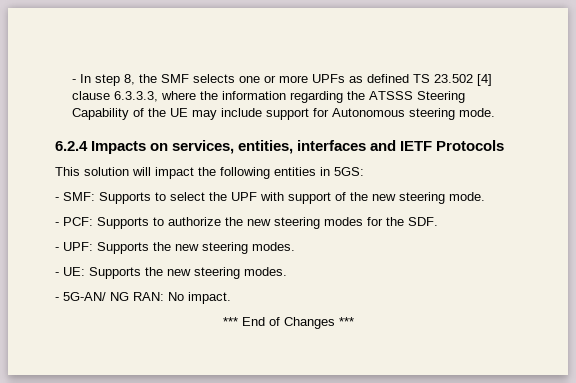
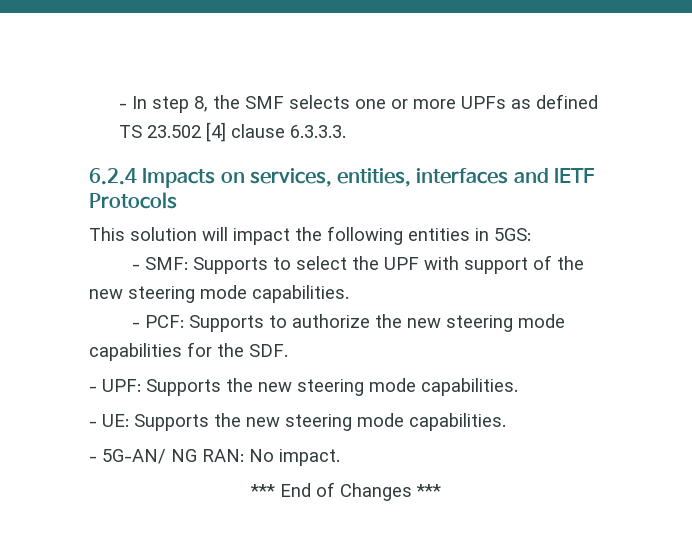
- - In step 8, the SMF selects one or more UPFs as defined TS 23.502 [4] clause 6.3.3.3, where the information regarding the ATSSS Steering Capability of the UE may include support for Autonomous steering mode.
+ - In step 8, the SMF selects one or more UPFs as defined TS 23.502 [4] clause 6.3.3.3.
- - SMF: Supports to select the UPF with support of the new steering mode.
+ - SMF: Supports to select the UPF with support of the new steering mode capabilities.
- - PCF: Supports to authorize the new steering modes for the SDF.
+ - PCF: Supports to authorize the new steering mode capabilities for the SDF.
- - UPF: Supports the new steering modes.
+ - UPF: Supports the new steering mode capabilities.
- - UE: Supports the new steering modes.
+ - UE: Supports the new steering mode capabilities.

